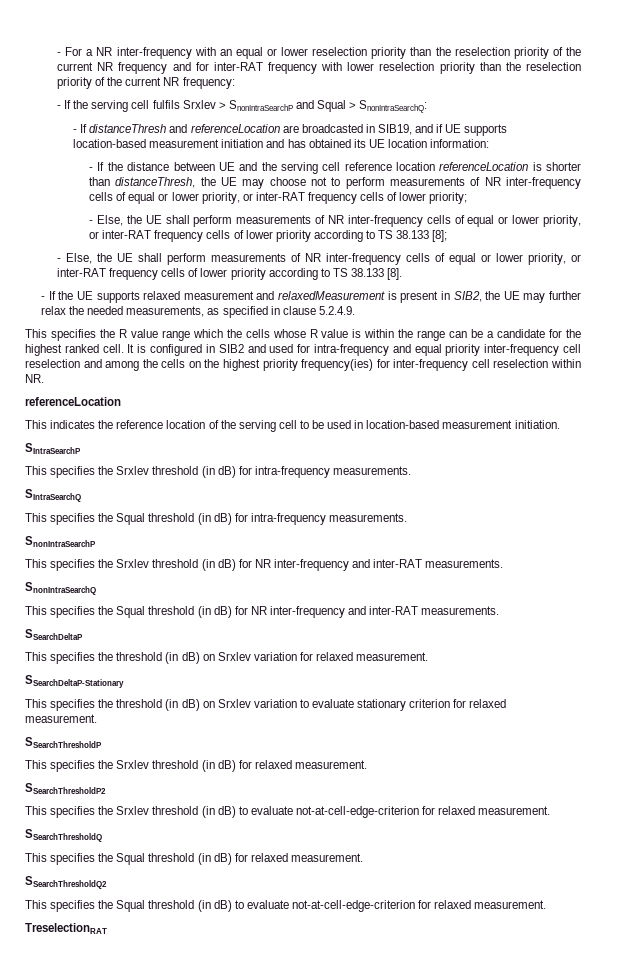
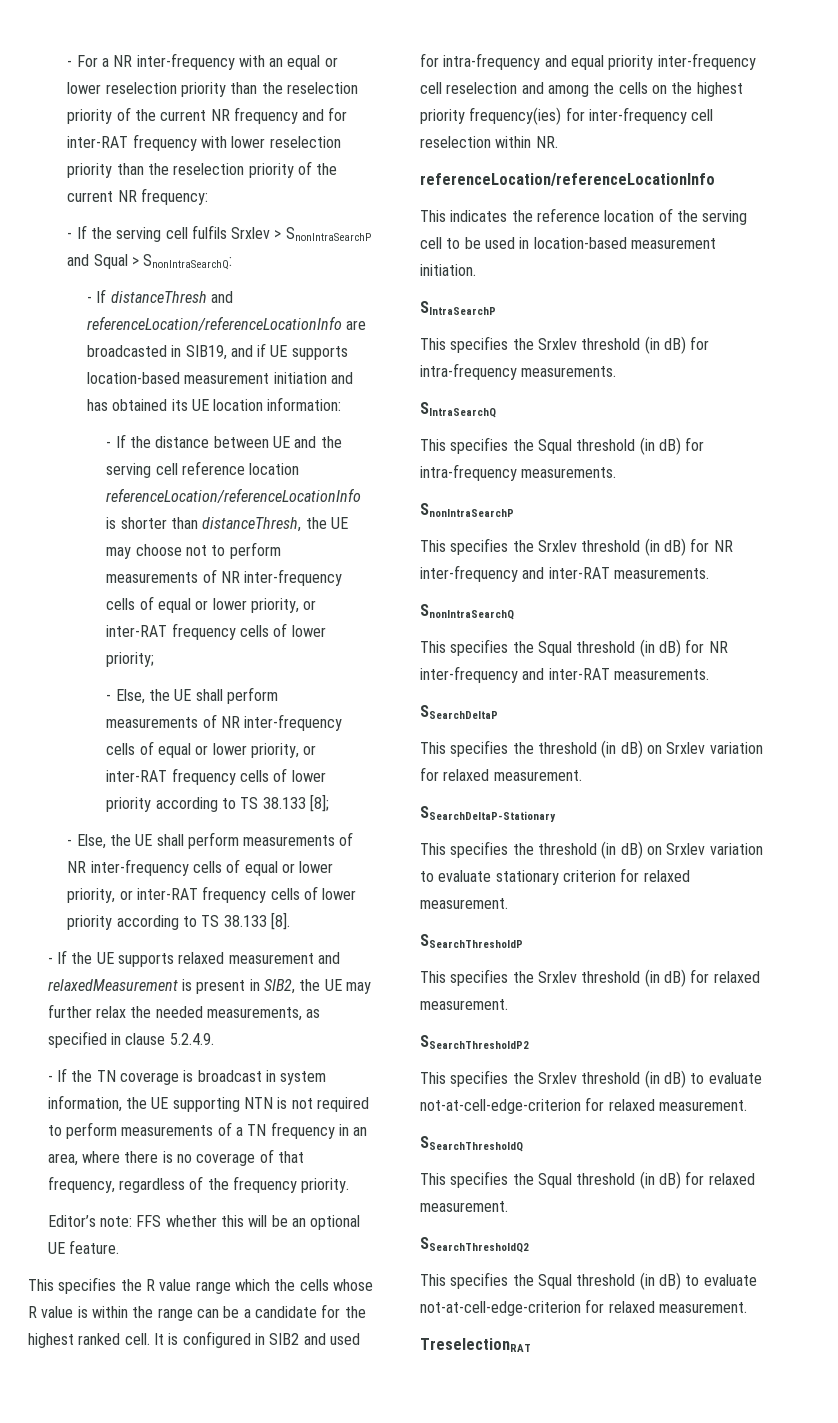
- - If distanceThresh and referenceLocation are broadcasted in SIB19, and if UE supports location-based measurement initiation and has obtained its UE location information:
+ - If distanceThresh and referenceLocation/referenceLocationInfo are broadcasted in SIB19, and if UE supports location-based measurement initiation and has obtained its UE location information:
- - If the distance between UE and the serving cell reference location referenceLocation is shorter than distanceThresh, the UE may choose not to perform measurements of NR inter-frequency cells of equal or lower priority, or inter-RAT frequency cells of lower priority;
+ - If the distance between UE and the serving cell reference location referenceLocation/referenceLocationInfo is shorter than distanceThresh, the UE may choose not to perform measurements of NR inter-frequency cells of equal or lower priority, or inter-RAT frequency cells of lower priority;
+ - If the TN coverage is broadcast in system information, the UE supporting NTN is not required to perform measurements of a TN frequency in an area, where there is no coverage of that frequency, regardless of the frequency priority.
+ Editor’s note: FFS whether this will be an optional UE feature.
  It is configured in SIB2 and used for intra-frequency and equal priority inter-frequency cell reselection and among the cells on the highest priority frequency(ies) for inter-frequency cell reselection within NR.
- referenceLocation
+ referenceLocation/referenceLocationInfo

